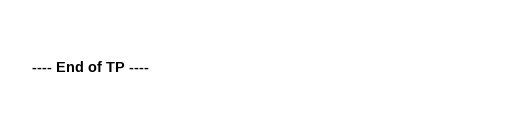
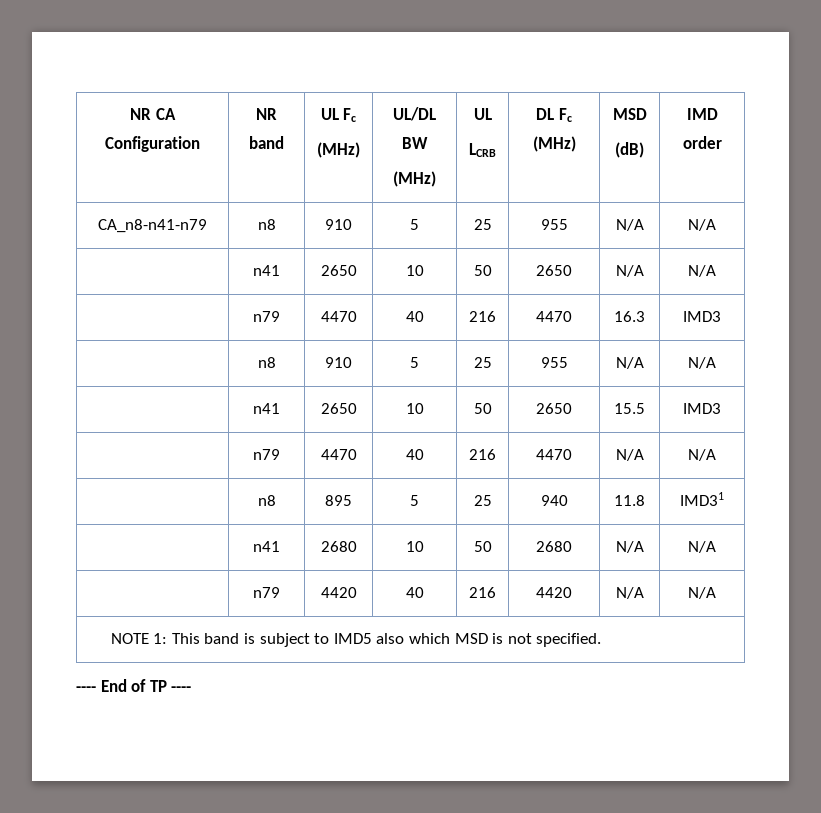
+ NR CA Configuration | NR band | UL Fc
+ (MHz) | UL/DL BW
+ (MHz) | UL
+ LCRB | DL Fc (MHz) | MSD
+ (dB) | IMD order
+ CA_n8-n41-n79 | n8 | 910 | 5 | 25 | 955 | N/A | N/A
+ | n41 | 2650 | 10 | 50 | 2650 | N/A | N/A
+ | n79 | 4470 | 40 | 216 | 4470 | 16.3 | IMD3
+ | n8 | 910 | 5 | 25 | 955 | N/A | N/A
+ | n41 | 2650 | 10 | 50 | 2650 | 15.5 | IMD3
+ | n79 | 4470 | 40 | 216 | 4470 | N/A | N/A
+ | n8 | 895 | 5 | 25 | 940 | 11.8 | IMD31
+ | n41 | 2680 | 10 | 50 | 2680 | N/A | N/A
+ | n79 | 4420 | 40 | 216 | 4420 | N/A | N/A
+ NOTE 1: This band is subject to IMD5 also which MSD is not specified.

